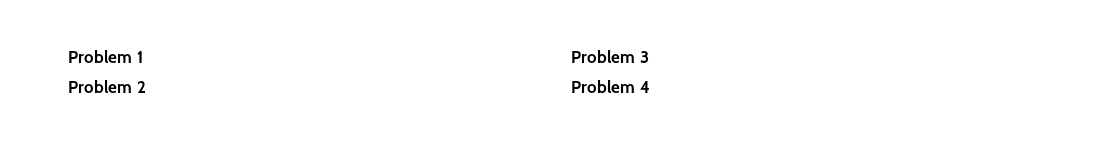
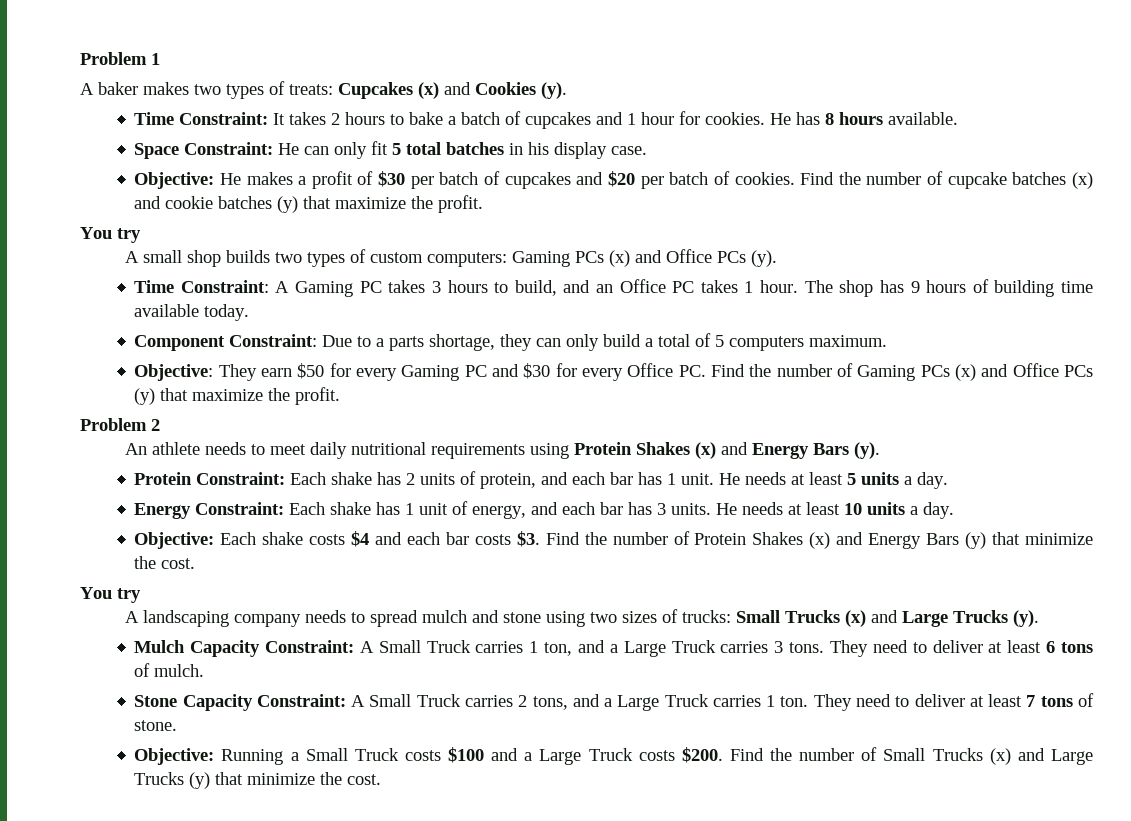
+ A baker makes two types of treats: Cupcakes (x) and Cookies (y).
+ Time Constraint: It takes 2 hours to bake a batch of cupcakes and 1 hour for cookies. He has 8 hours available.
+ Space Constraint: He can only fit 5 total batches in his display case.
+ Objective: He makes a profit of $30 per batch of cupcakes and $20 per batch of cookies. Find the number of cupcake batches (x) and cookie batches (y) that maximize the profit.
+ You try
+ A small shop builds two types of custom computers: Gaming PCs (x) and Office PCs (y).
+ Time Constraint: A Gaming PC takes 3 hours to build, and an Office PC takes 1 hour. The shop has 9 hours of building time available today.
+ Component Constraint: Due to a parts shortage, they can only build a total of 5 computers maximum.
+ Objective: They earn $50 for every Gaming PC and $30 for every Office PC. Find the number of Gaming PCs (x) and Office PCs (y) that maximize the profit.
  Problem 2
- Problem 3
- Problem 4
+ An athlete needs to meet daily nutritional requirements using Protein Shakes (x) and Energy Bars (y).
+ Protein Constraint: Each shake has 2 units of protein, and each bar has 1 unit. He needs at least 5 units a day.
+ Energy Constraint: Each shake has 1 unit of energy, and each bar has 3 units. He needs at least 10 units a day.
+ Objective: Each shake costs $4 and each bar costs $3. Find the number of Protein Shakes (x) and Energy Bars (y) that minimize the cost.
+ You try
+ A landscaping company needs to spread mulch and stone using two sizes of trucks: Small Trucks (x) and Large Trucks (y).
+ Mulch Capacity Constraint: A Small Truck carries 1 ton, and a Large Truck carries 3 tons. They need to deliver at least 6 tons of mulch.
+ Stone Capacity Constraint: A Small Truck carries 2 tons, and a Large Truck carries 1 ton. They need to deliver at least 7 tons of stone.
+ Objective: Running a Small Truck costs $100 and a Large Truck costs $200. Find the number of Small Trucks (x) and Large Trucks (y) that minimize the cost.

